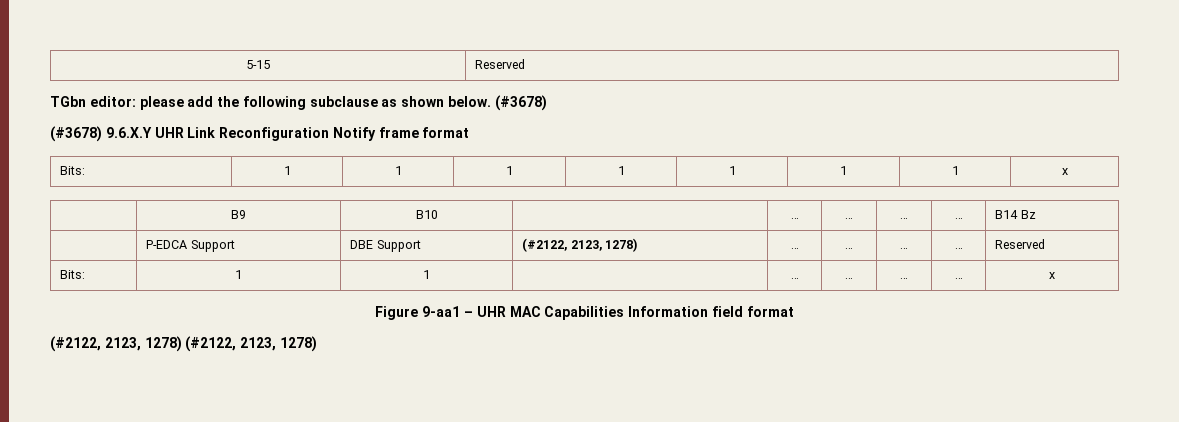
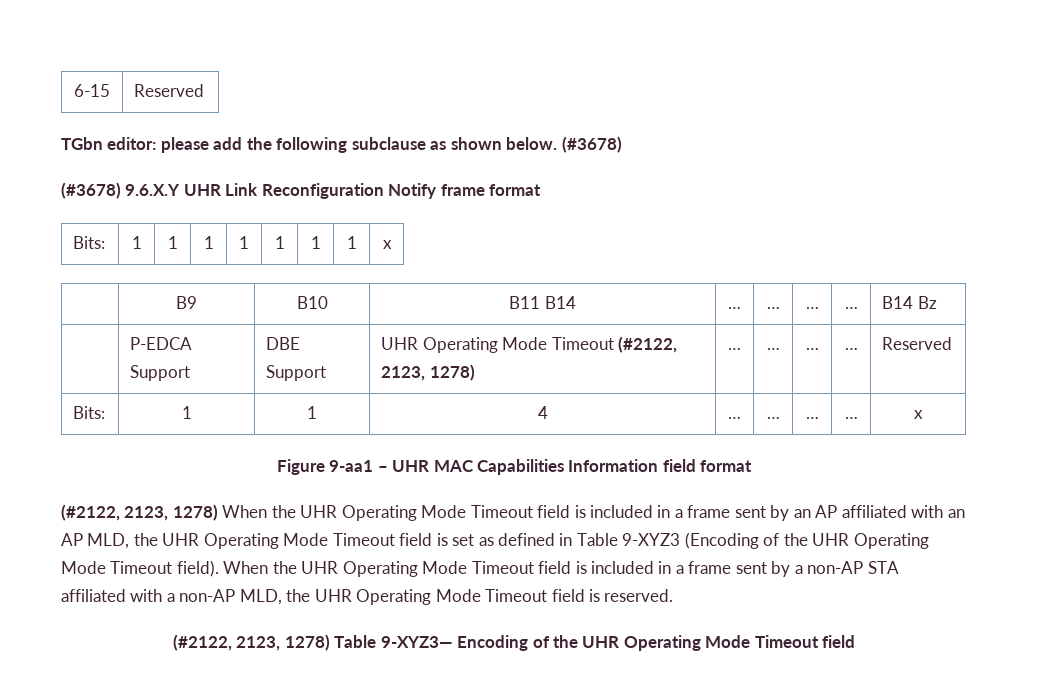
- 5-15 | Reserved
+ 6-15 | Reserved
- | B9 | B10 | | … | … | … | … | B14 Bz
+ | B9 | B10 | B11 B14 | … | … | … | … | B14 Bz
- | P-EDCA Support | DBE Support | (#2122, 2123, 1278) | … | … | … | … | Reserved
+ | P-EDCA Support | DBE Support | UHR Operating Mode Timeout (#2122, 2123, 1278) | … | … | … | … | Reserved
- Bits: | 1 | 1 | | … | … | … | … | x
+ Bits: | 1 | 1 | 4 | … | … | … | … | x
- (#2122, 2123, 1278) (#2122, 2123, 1278)
+ (#2122, 2123, 1278) When the UHR Operating Mode Timeout field is included in a frame sent by an AP affiliated with an AP MLD, the UHR Operating Mode Timeout field is set as defined in Table 9-XYZ3 (Encoding of the UHR Operating Mode Timeout field). When the UHR Operating Mode Timeout field is included in a frame sent by a non-AP STA affiliated with a non-AP MLD, the UHR Operating Mode Timeout field is reserved.
+ (#2122, 2123, 1278) Table 9-XYZ3— Encoding of the UHR Operating Mode Timeout field

